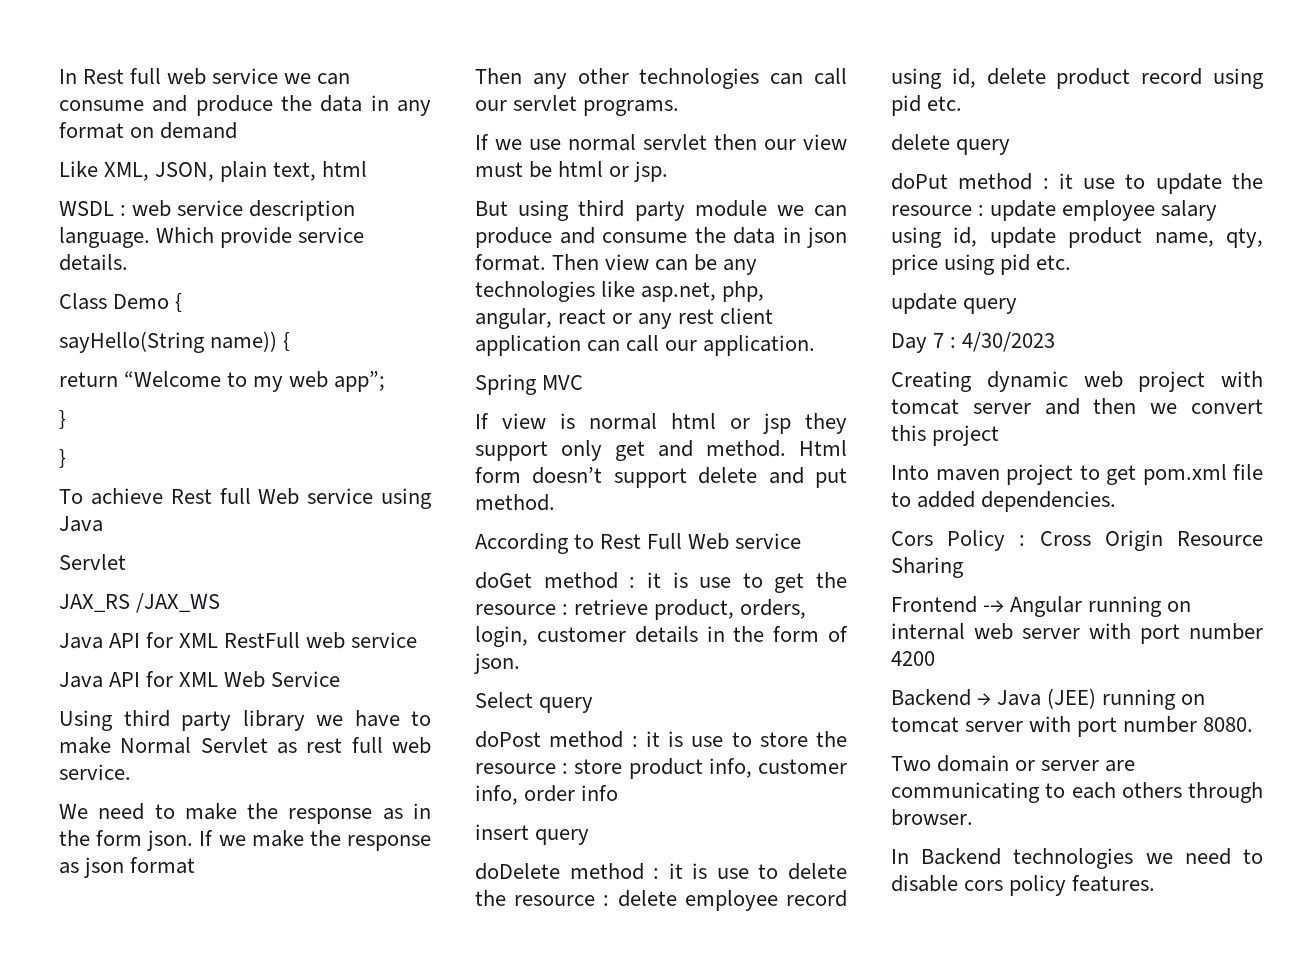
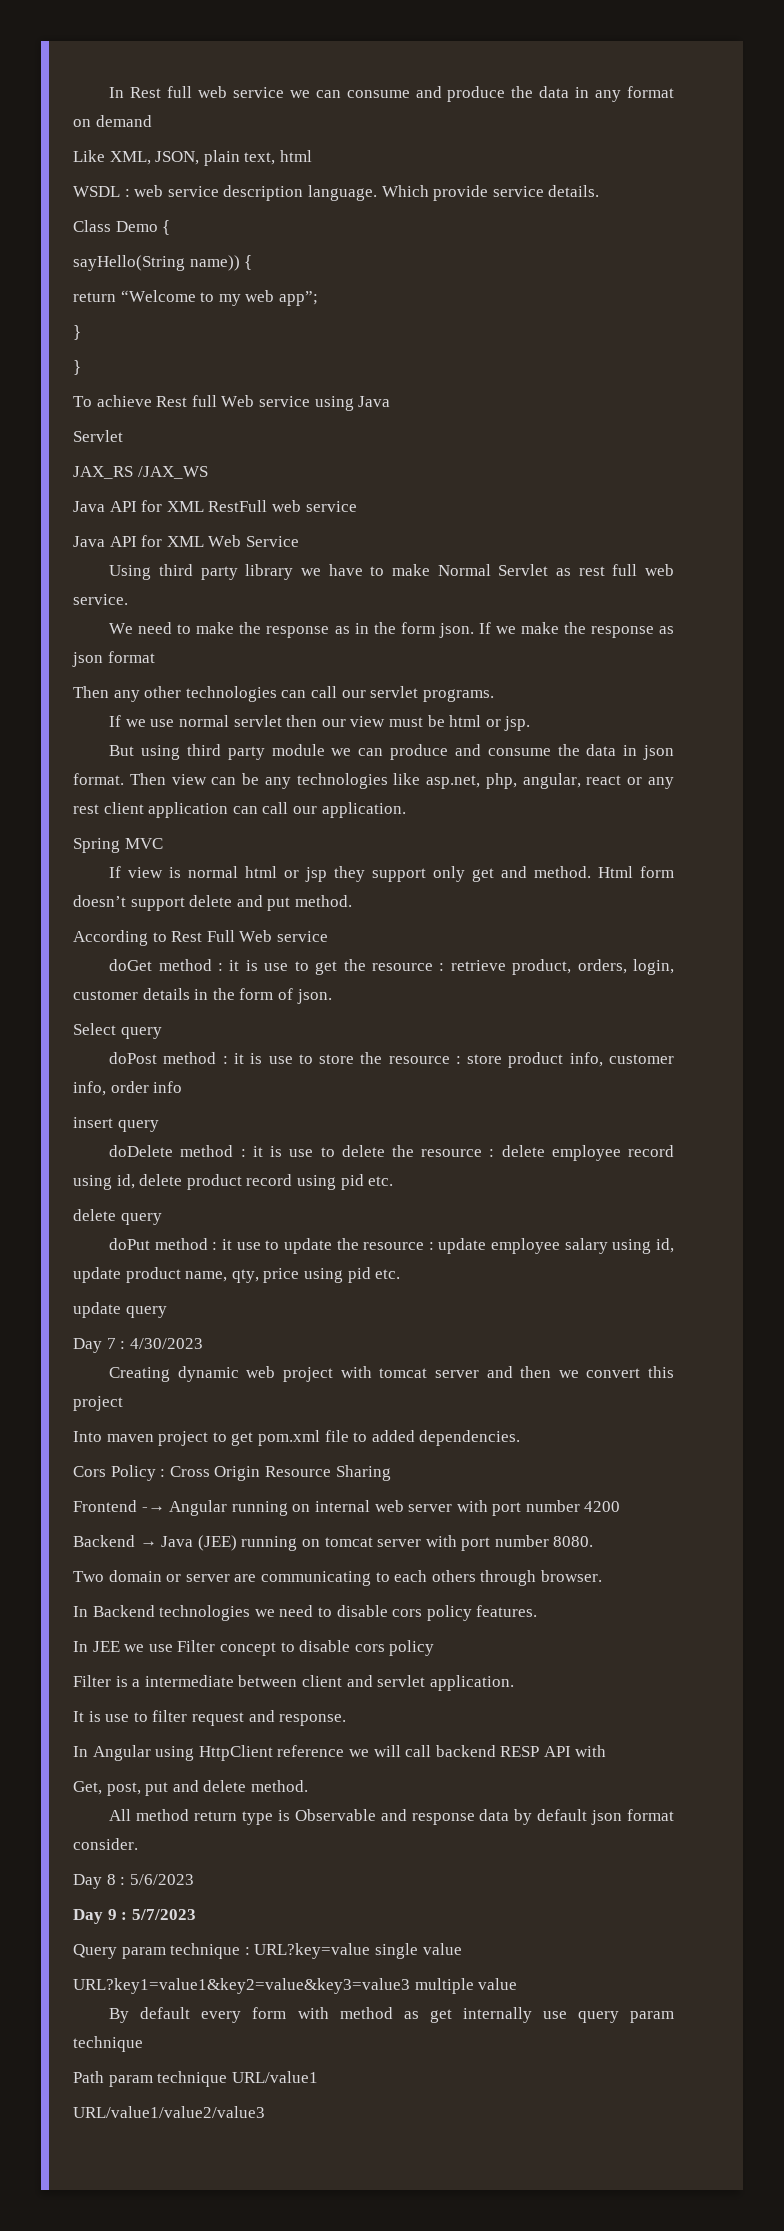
+ In JEE we use Filter concept to disable cors policy
+ Filter is a intermediate between client and servlet application.
+ It is use to filter request and response.
+ In Angular using HttpClient reference we will call backend RESP API with
+ Get, post, put and delete method.
+ All method return type is Observable and response data by default json format consider.
+ Day 8 : 5/6/2023
+ Day 9 : 5/7/2023
+ Query param technique : URL?key=value single value
+ URL?key1=value1&key2=value&key3=value3 multiple value
+ By default every form with method as get internally use query param technique
+ Path param technique URL/value1
+ URL/value1/value2/value3

